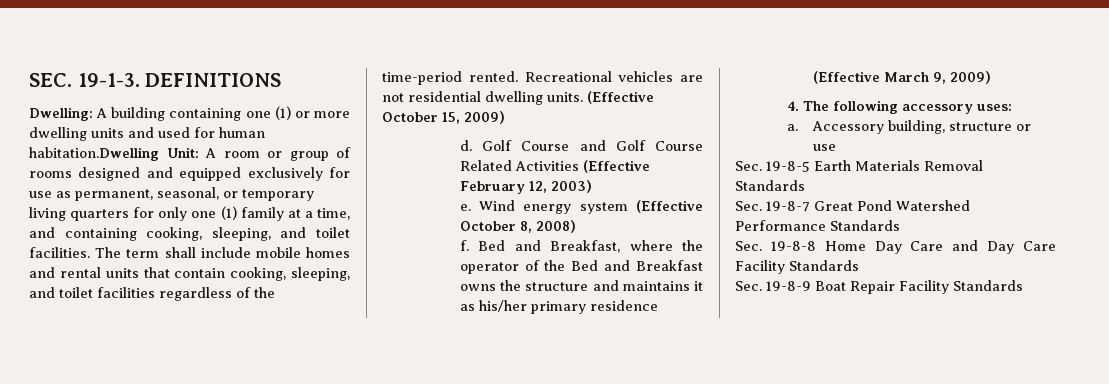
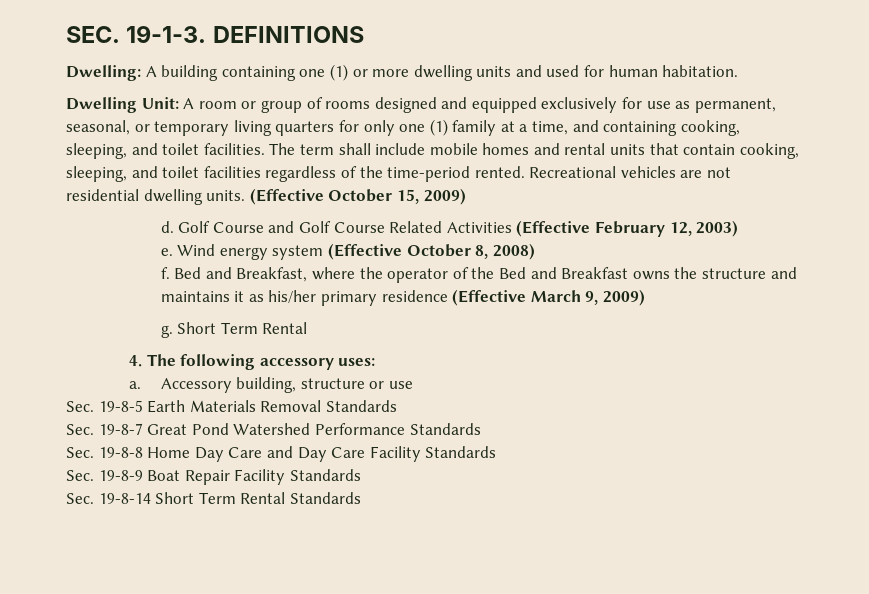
- Dwelling: A building containing one (1) or more dwelling units and used for human habitation.Dwelling Unit: A room or group of rooms designed and equipped exclusively for use as permanent, seasonal, or temporary living quarters for only one (1) family at a time, and containing cooking, sleeping, and toilet facilities.
+ Dwelling: A building containing one (1) or more dwelling units and used for human habitation.
+ Dwelling Unit: A room or group of rooms designed and equipped exclusively for use as permanent, seasonal, or temporary living quarters for only one (1) family at a time, and containing cooking, sleeping, and toilet facilities.
+ g. Short Term Rental
+ Sec. 19-8-14 Short Term Rental Standards

